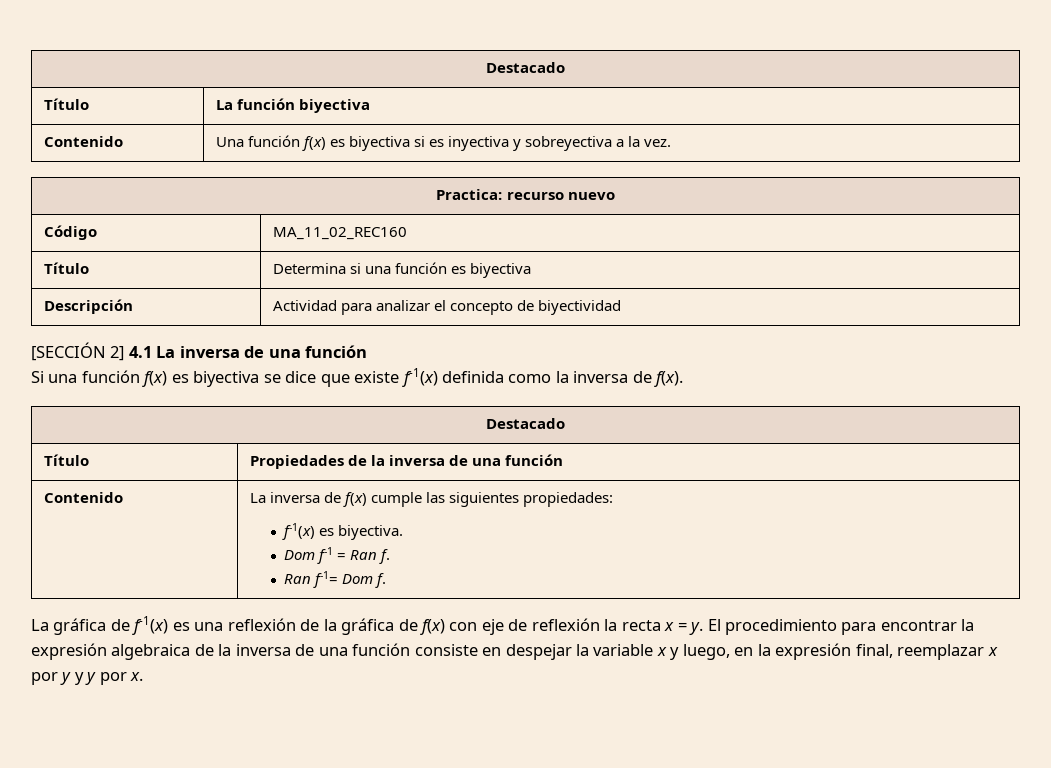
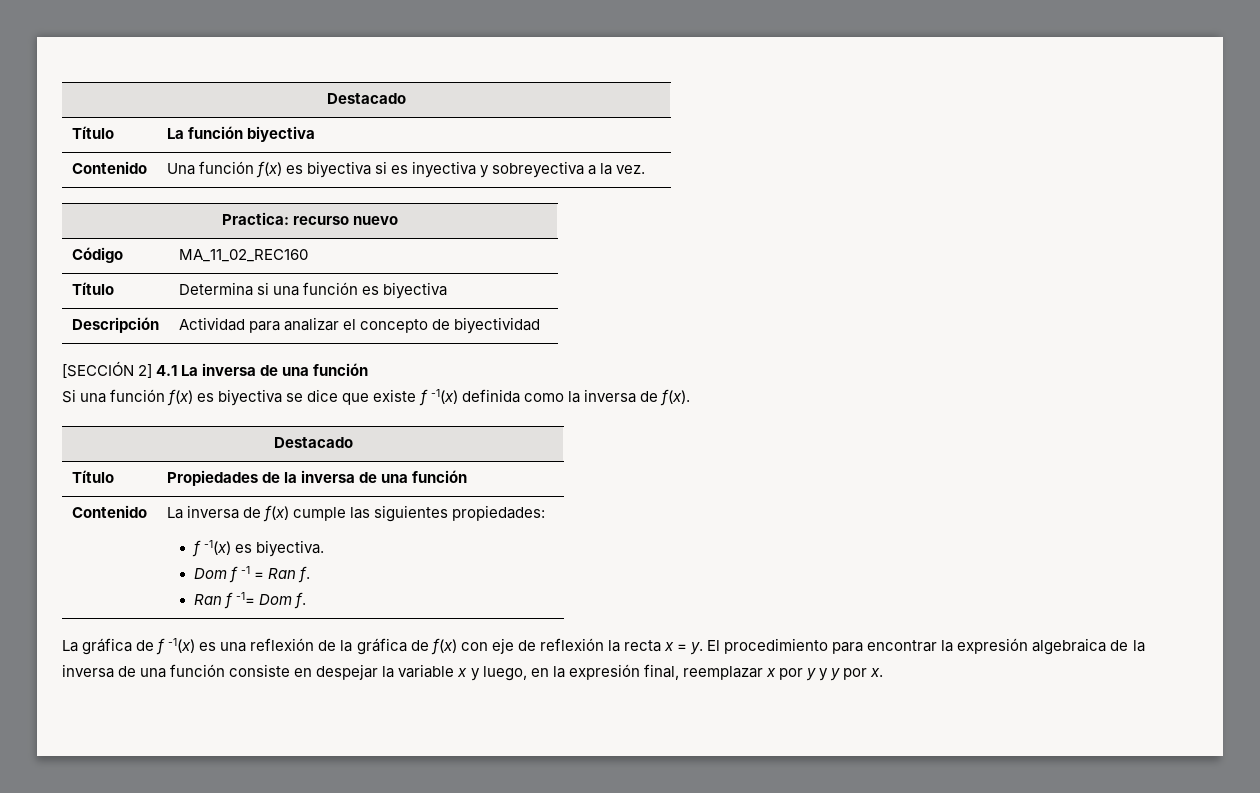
- Si una función f(x) es biyectiva se dice que existe f-1(x) definida como la inversa de f(x).
+ Si una función f(x) es biyectiva se dice que existe f -1(x) definida como la inversa de f(x).
  Contenido | La inversa de f(x) cumple las siguientes propiedades:
- f-1(x) es biyectiva.
- Dom f-1 = Ran f.
- Ran f-1= Dom f.
+ f -1(x) es biyectiva.
+ Dom f -1 = Ran f.
+ Ran f -1= Dom f.
- La gráfica de f-1(x) es una reflexión de la gráfica de f(x) con eje de reflexión la recta x = y.
+ La gráfica de f -1(x) es una reflexión de la gráfica de f(x) con eje de reflexión la recta x = y.

